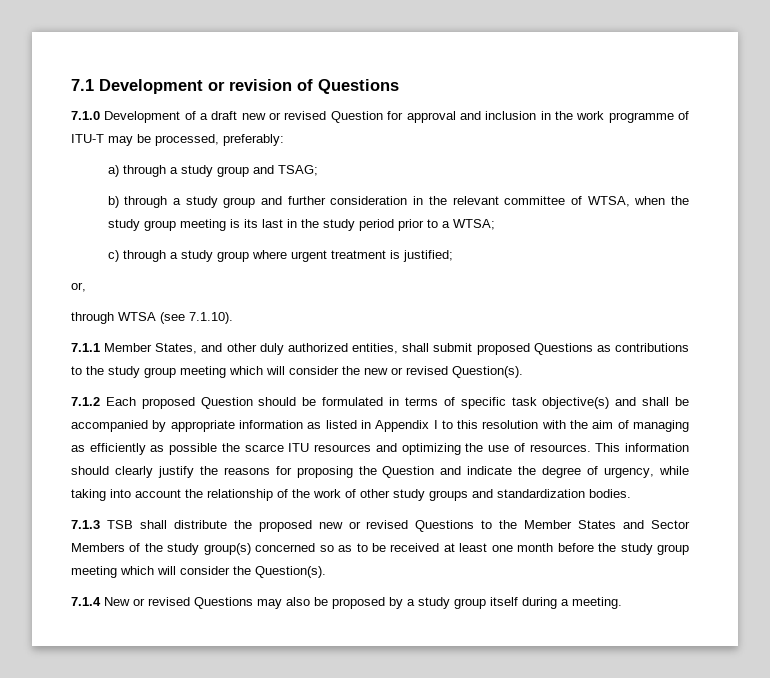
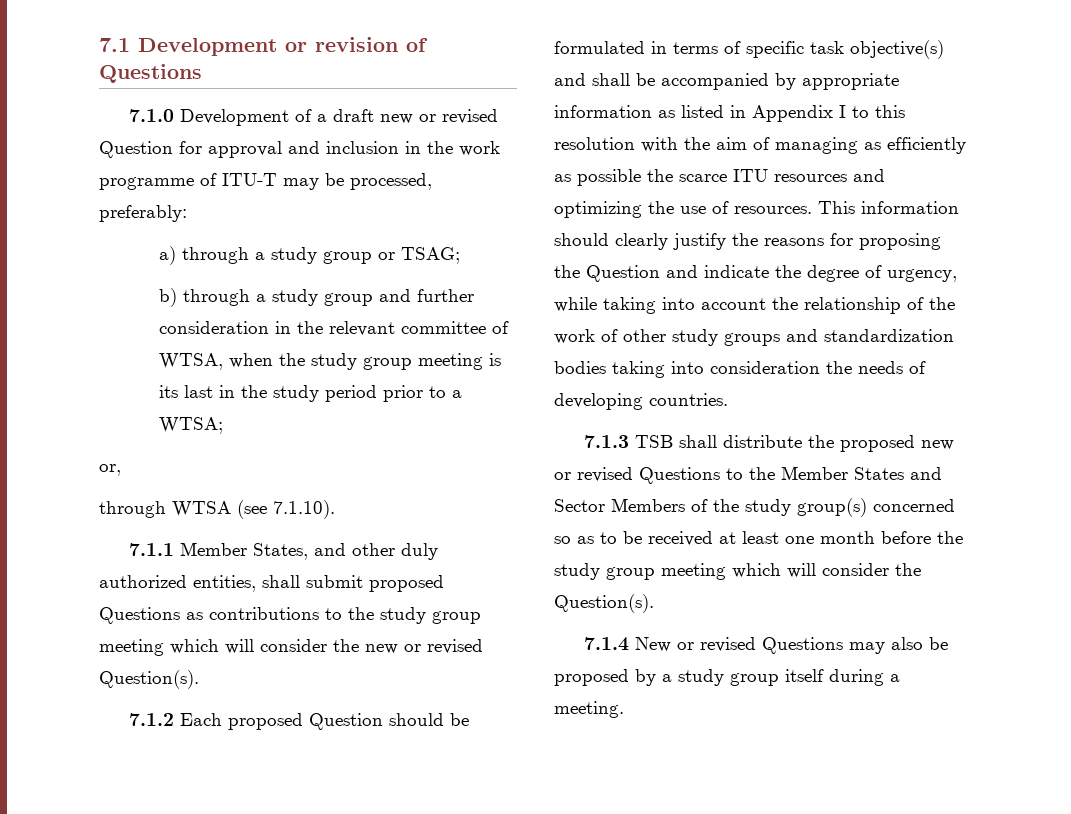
- a) through a study group and TSAG;
+ a) through a study group or TSAG;
- c) through a study group where urgent treatment is justified;
- This information should clearly justify the reasons for proposing the Question and indicate the degree of urgency, while taking into account the relationship of the work of other study groups and standardization bodies.
+ This information should clearly justify the reasons for proposing the Question and indicate the degree of urgency, while taking into account the relationship of the work of other study groups and standardization bodies taking into consideration the needs of developing countries.

